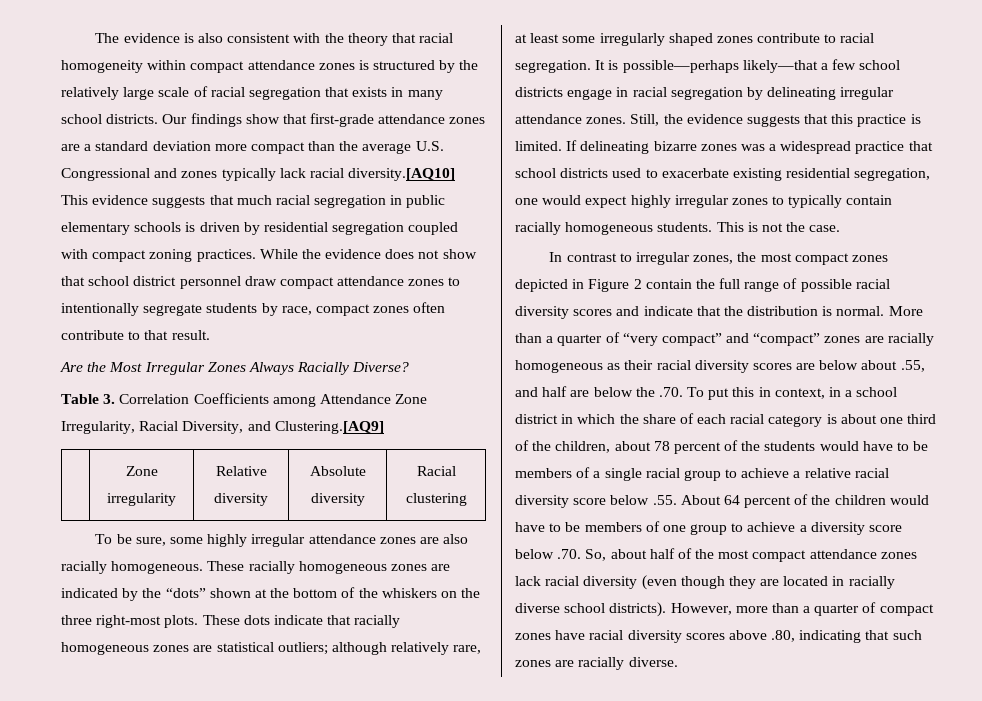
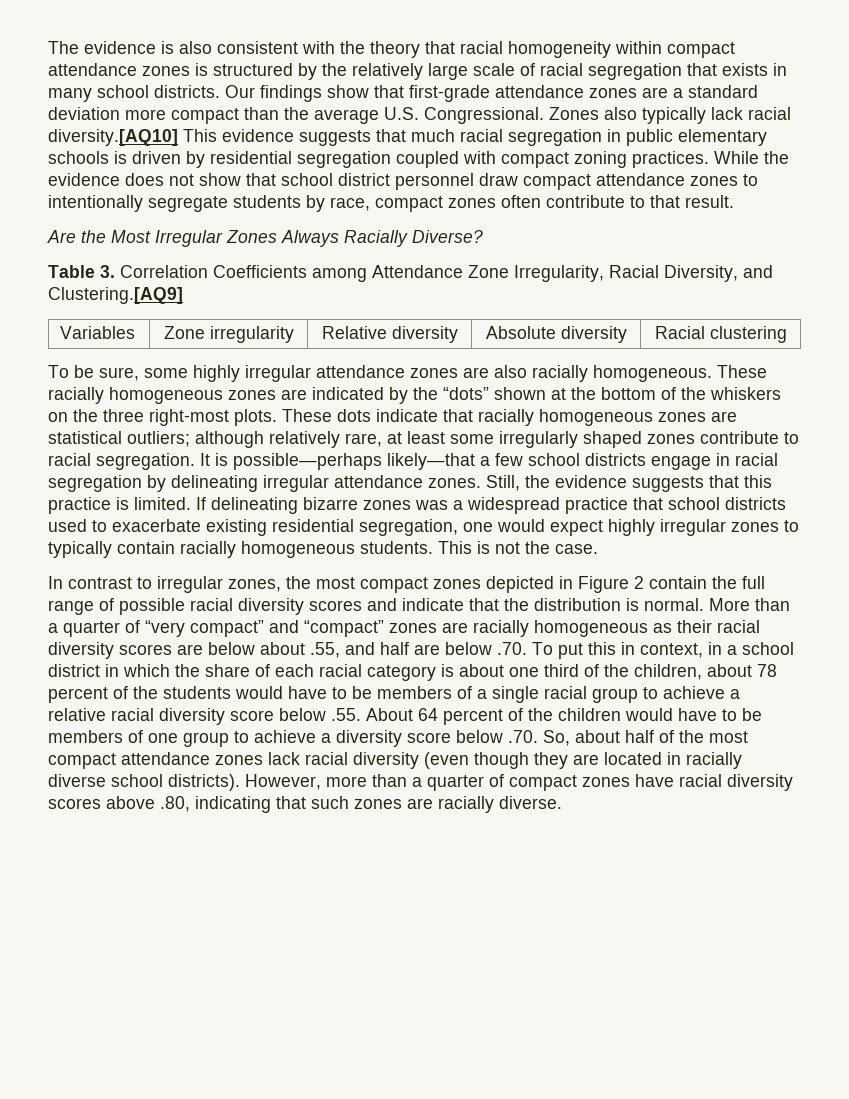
- Our findings show that first-grade attendance zones are a standard deviation more compact than the average U.S. Congressional and zones typically lack racial diversity.[AQ10] This evidence suggests that much racial segregation in public elementary schools is driven by residential segregation coupled with compact zoning practices.
+ Our findings show that first-grade attendance zones are a standard deviation more compact than the average U.S. Congressional. Zones also typically lack racial diversity.[AQ10] This evidence suggests that much racial segregation in public elementary schools is driven by residential segregation coupled with compact zoning practices.
- | Zone irregularity | Relative diversity | Absolute diversity | Racial clustering
+ Variables | Zone irregularity | Relative diversity | Absolute diversity | Racial clustering
- More than a quarter of “very compact” and “compact” zones are racially homogeneous as their racial diversity scores are below about .55, and half are below the .70. To put this in context, in a school district in which the share of each racial category is about one third of the children, about 78 percent of the students would have to be members of a single racial group to achieve a relative racial diversity score below .55. About 64 percent of the children would have to be members of one group to achieve a diversity score below .70. So, about half of the most compact attendance zones lack racial diversity (even though they are located in racially diverse school districts).
+ More than a quarter of “very compact” and “compact” zones are racially homogeneous as their racial diversity scores are below about .55, and half are below .70. To put this in context, in a school district in which the share of each racial category is about one third of the children, about 78 percent of the students would have to be members of a single racial group to achieve a relative racial diversity score below .55. About 64 percent of the children would have to be members of one group to achieve a diversity score below .70. So, about half of the most compact attendance zones lack racial diversity (even though they are located in racially diverse school districts).

